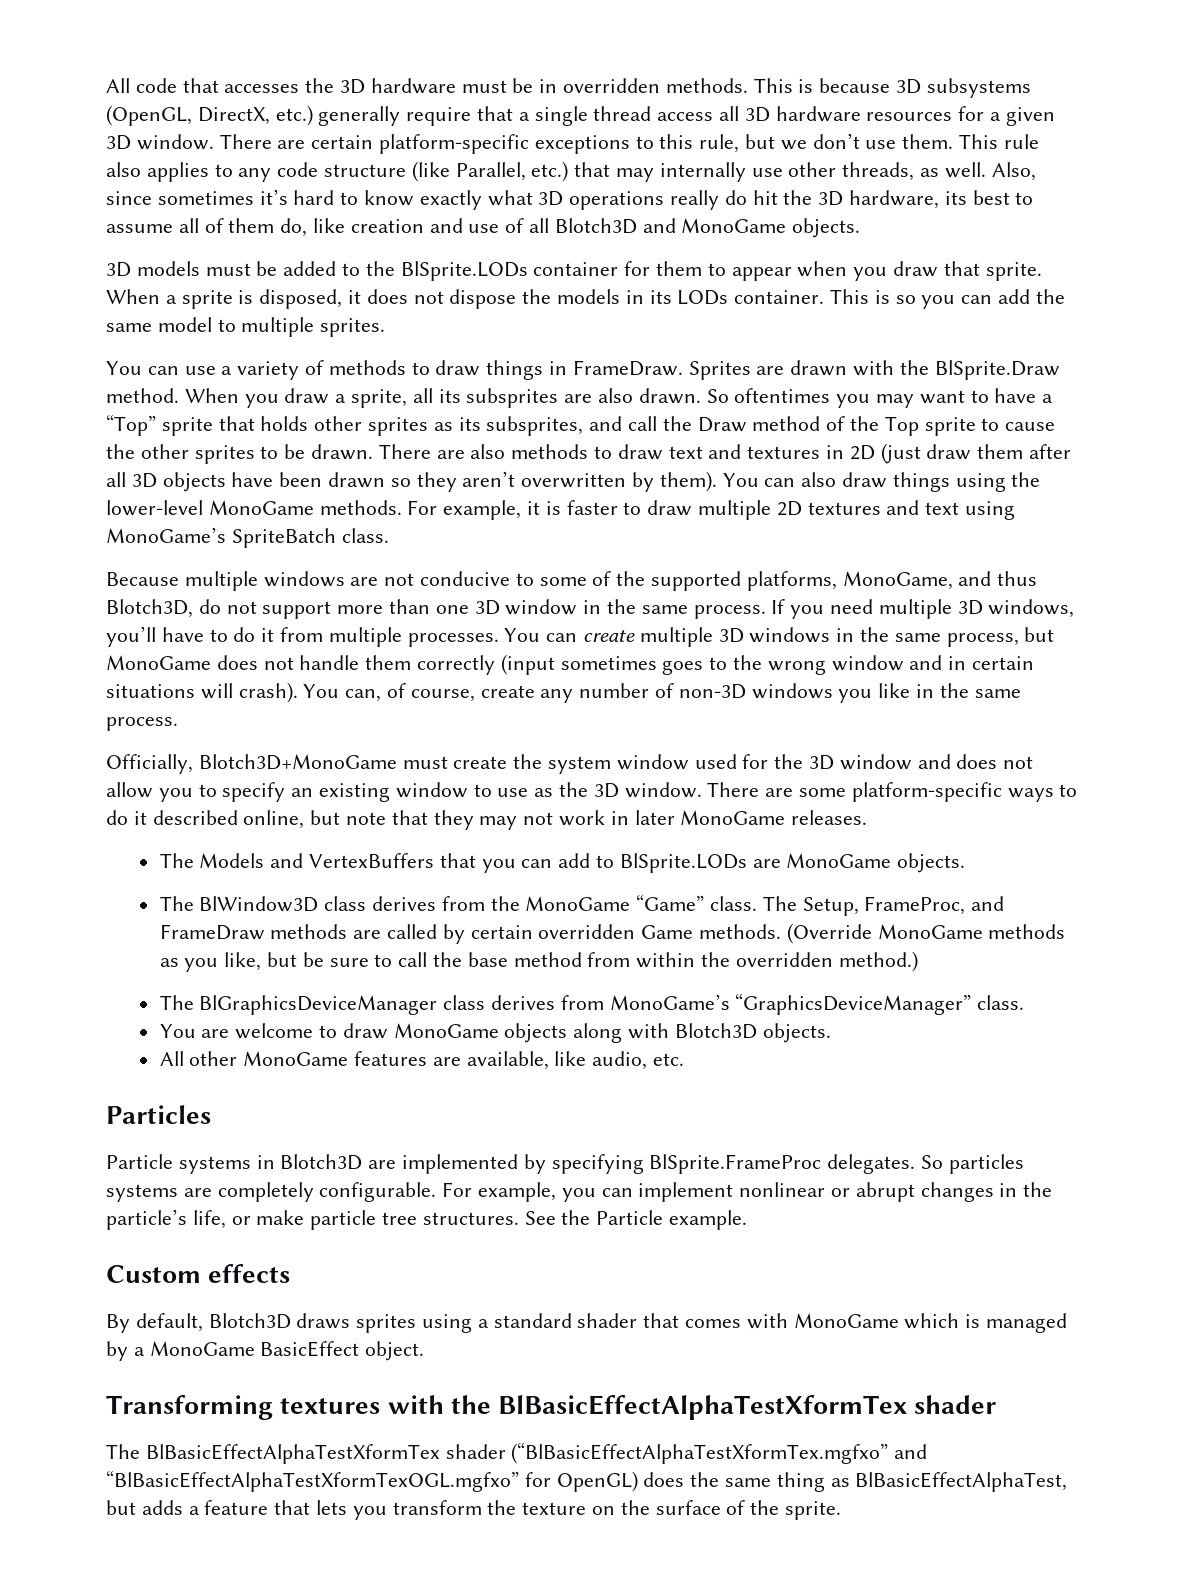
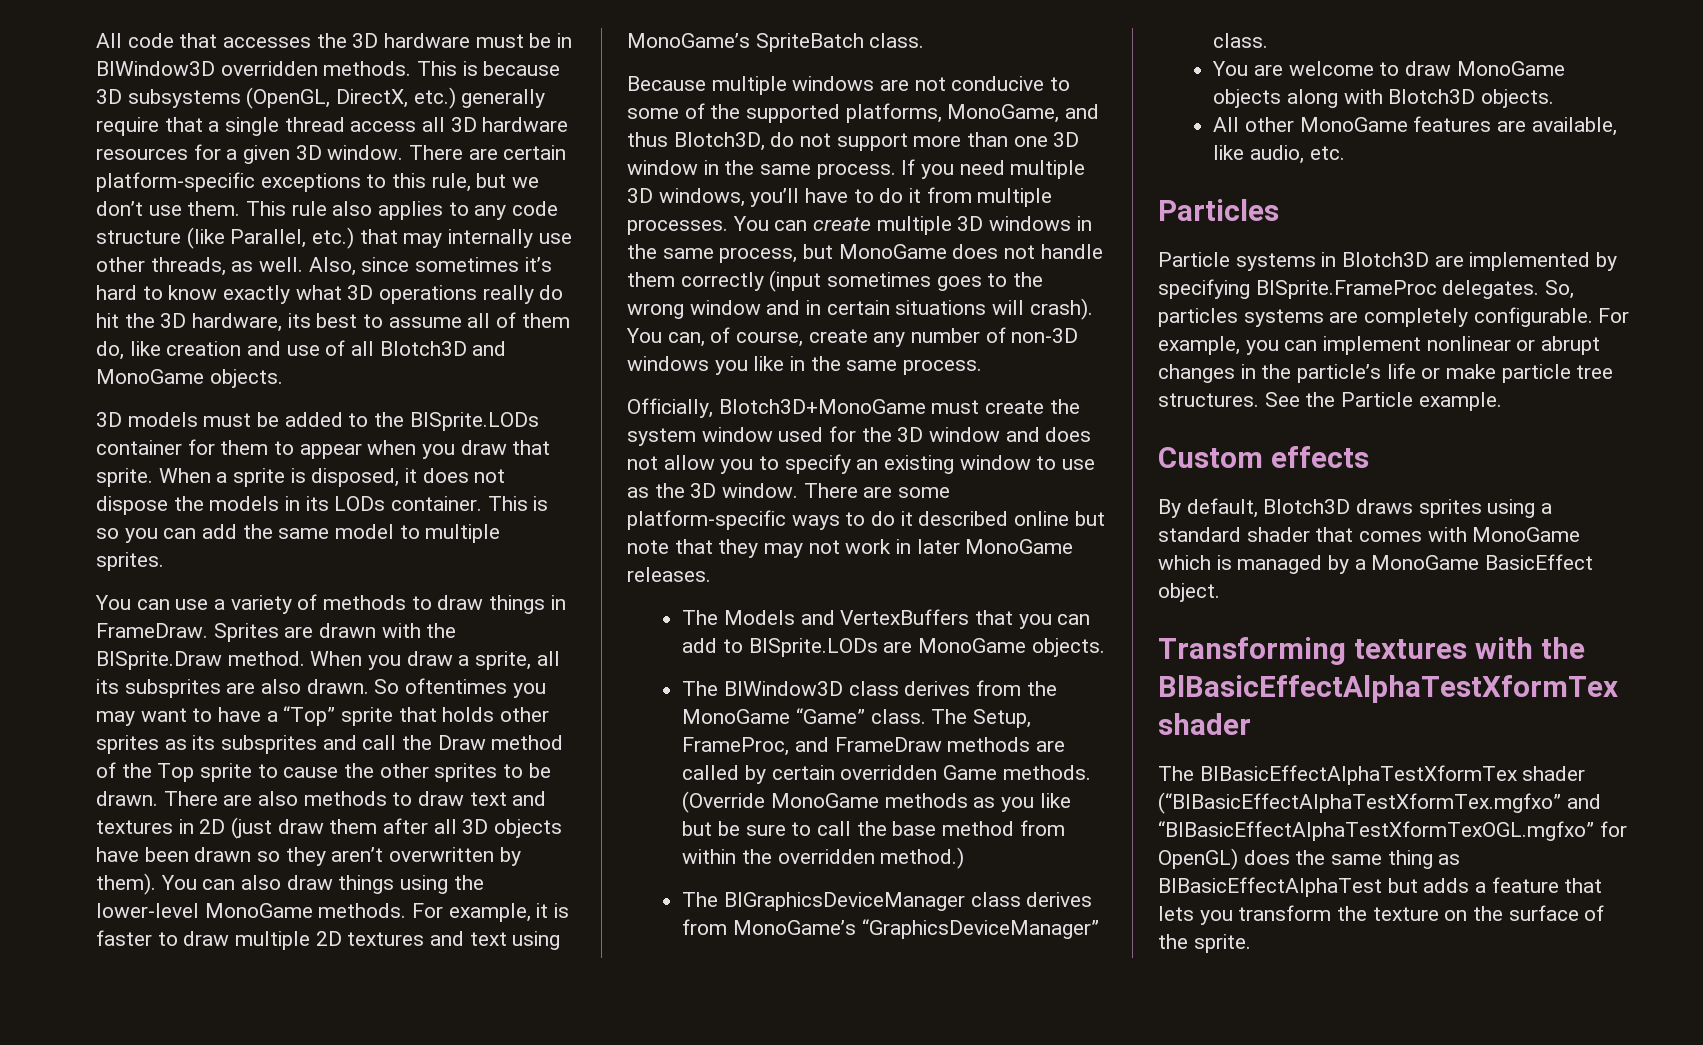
- All code that accesses the 3D hardware must be in overridden methods.
+ All code that accesses the 3D hardware must be in BlWindow3D overridden methods.
- So oftentimes you may want to have a “Top” sprite that holds other sprites as its subsprites, and call the Draw method of the Top sprite to cause the other sprites to be drawn.
+ So oftentimes you may want to have a “Top” sprite that holds other sprites as its subsprites and call the Draw method of the Top sprite to cause the other sprites to be drawn.
- There are some platform-specific ways to do it described online, but note that they may not work in later MonoGame releases.
+ There are some platform-specific ways to do it described online but note that they may not work in later MonoGame releases.
- (Override MonoGame methods as you like, but be sure to call the base method from within the overridden method.)
+ (Override MonoGame methods as you like but be sure to call the base method from within the overridden method.)
- So particles systems are completely configurable.
+ So, particles systems are completely configurable.
- For example, you can implement nonlinear or abrupt changes in the particle’s life, or make particle tree structures.
+ For example, you can implement nonlinear or abrupt changes in the particle’s life or make particle tree structures.
- The BlBasicEffectAlphaTestXformTex shader (“BlBasicEffectAlphaTestXformTex.mgfxo” and “BlBasicEffectAlphaTestXformTexOGL.mgfxo” for OpenGL) does the same thing as BlBasicEffectAlphaTest, but adds a feature that lets you transform the texture on the surface of the sprite.
+ The BlBasicEffectAlphaTestXformTex shader (“BlBasicEffectAlphaTestXformTex.mgfxo” and “BlBasicEffectAlphaTestXformTexOGL.mgfxo” for OpenGL) does the same thing as BlBasicEffectAlphaTest but adds a feature that lets you transform the texture on the surface of the sprite.

